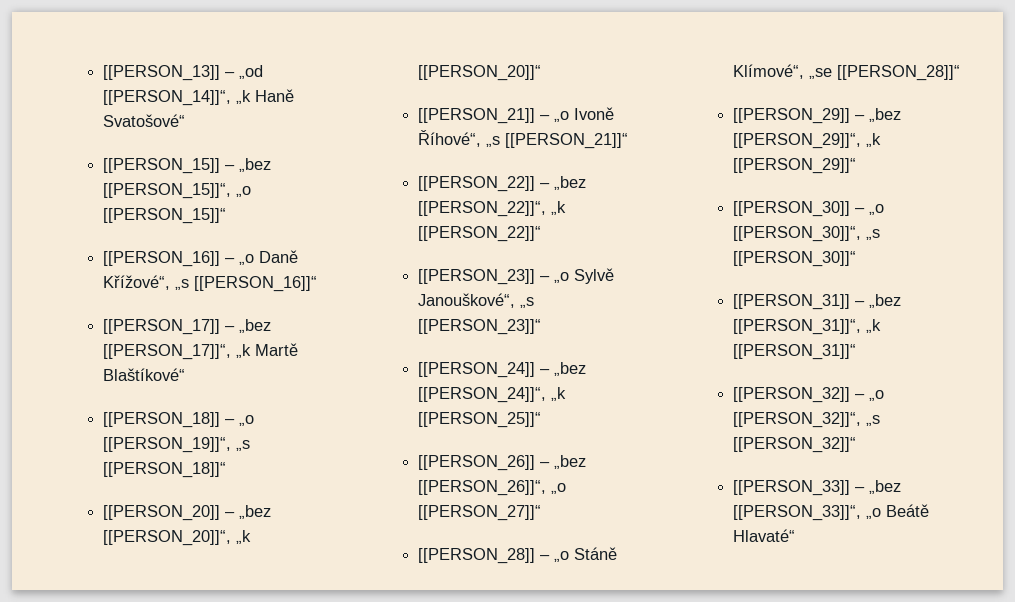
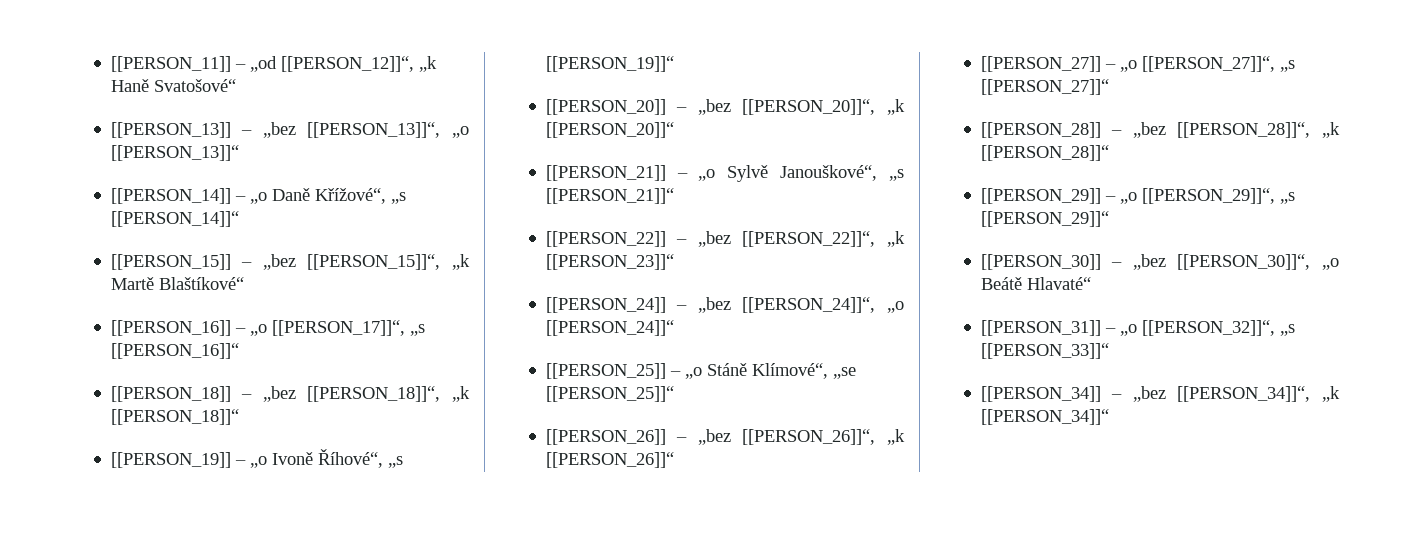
- [[PERSON_13]] – „od [[PERSON_14]]“, „k Haně Svatošové“
+ [[PERSON_11]] – „od [[PERSON_12]]“, „k Haně Svatošové“
+ [[PERSON_13]] – „bez [[PERSON_13]]“, „o [[PERSON_13]]“
+ [[PERSON_14]] – „o Daně Křížové“, „s [[PERSON_14]]“
- [[PERSON_15]] – „bez [[PERSON_15]]“, „o [[PERSON_15]]“
+ [[PERSON_15]] – „bez [[PERSON_15]]“, „k Martě Blaštíkové“
- [[PERSON_16]] – „o Daně Křížové“, „s [[PERSON_16]]“
+ [[PERSON_16]] – „o [[PERSON_17]]“, „s [[PERSON_16]]“
- [[PERSON_17]] – „bez [[PERSON_17]]“, „k Martě Blaštíkové“
- [[PERSON_18]] – „o [[PERSON_19]]“, „s [[PERSON_18]]“
+ [[PERSON_18]] – „bez [[PERSON_18]]“, „k [[PERSON_18]]“
+ [[PERSON_19]] – „o Ivoně Říhové“, „s [[PERSON_19]]“
- [[PERSON_21]] – „o Ivoně Říhové“, „s [[PERSON_21]]“
+ [[PERSON_21]] – „o Sylvě Janouškové“, „s [[PERSON_21]]“
- [[PERSON_22]] – „bez [[PERSON_22]]“, „k [[PERSON_22]]“
- [[PERSON_23]] – „o Sylvě Janouškové“, „s [[PERSON_23]]“
+ [[PERSON_22]] – „bez [[PERSON_22]]“, „k [[PERSON_23]]“
- [[PERSON_24]] – „bez [[PERSON_24]]“, „k [[PERSON_25]]“
+ [[PERSON_24]] – „bez [[PERSON_24]]“, „o [[PERSON_24]]“
+ [[PERSON_25]] – „o Stáně Klímové“, „se [[PERSON_25]]“
- [[PERSON_26]] – „bez [[PERSON_26]]“, „o [[PERSON_27]]“
+ [[PERSON_26]] – „bez [[PERSON_26]]“, „k [[PERSON_26]]“
+ [[PERSON_27]] – „o [[PERSON_27]]“, „s [[PERSON_27]]“
- [[PERSON_28]] – „o Stáně Klímové“, „se [[PERSON_28]]“
+ [[PERSON_28]] – „bez [[PERSON_28]]“, „k [[PERSON_28]]“
- [[PERSON_29]] – „bez [[PERSON_29]]“, „k [[PERSON_29]]“
+ [[PERSON_29]] – „o [[PERSON_29]]“, „s [[PERSON_29]]“
- [[PERSON_30]] – „o [[PERSON_30]]“, „s [[PERSON_30]]“
- [[PERSON_31]] – „bez [[PERSON_31]]“, „k [[PERSON_31]]“
- [[PERSON_32]] – „o [[PERSON_32]]“, „s [[PERSON_32]]“
- [[PERSON_33]] – „bez [[PERSON_33]]“, „o Beátě Hlavaté“
+ [[PERSON_30]] – „bez [[PERSON_30]]“, „o Beátě Hlavaté“
+ [[PERSON_31]] – „o [[PERSON_32]]“, „s [[PERSON_33]]“
+ [[PERSON_34]] – „bez [[PERSON_34]]“, „k [[PERSON_34]]“

